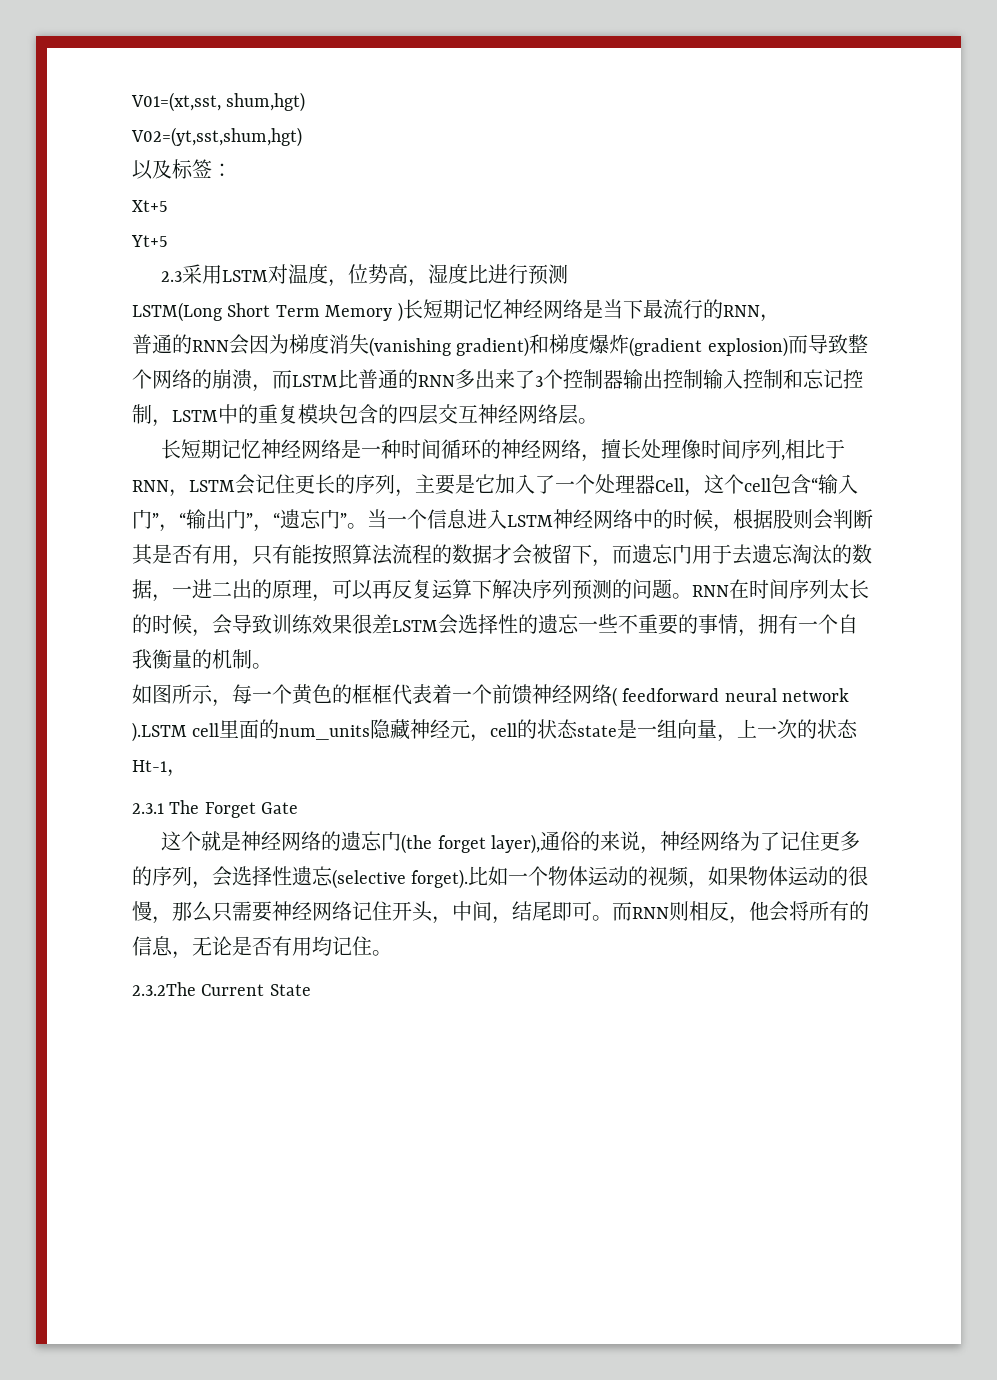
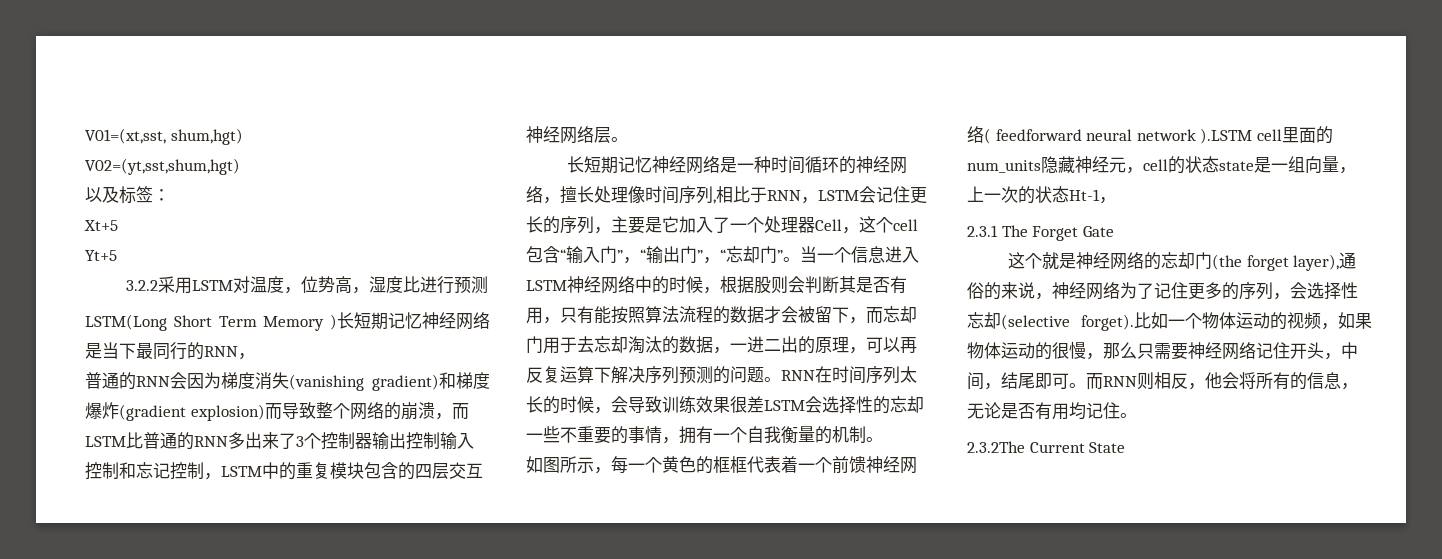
- 2.3采用LSTM对温度，位势高，湿度比进行预测
+ 3.2.2采用LSTM对温度，位势高，湿度比进行预测
- LSTM(Long Short Term Memory )长短期记忆神经网络是当下最流行的RNN，
+ LSTM(Long Short Term Memory )长短期记忆神经网络是当下最同行的RNN，
- 长短期记忆神经网络是一种时间循环的神经网络，擅长处理像时间序列,相比于RNN，LSTM会记住更长的序列，主要是它加入了一个处理器Cell，这个cell包含“输入门”，“输出门”，“遗忘门”。
+ 长短期记忆神经网络是一种时间循环的神经网络，擅长处理像时间序列,相比于RNN，LSTM会记住更长的序列，主要是它加入了一个处理器Cell，这个cell包含“输入门”，“输出门”，“忘却门”。
- 当一个信息进入LSTM神经网络中的时候，根据股则会判断其是否有用，只有能按照算法流程的数据才会被留下，而遗忘门用于去遗忘淘汰的数据，一进二出的原理，可以再反复运算下解决序列预测的问题。
+ 当一个信息进入LSTM神经网络中的时候，根据股则会判断其是否有用，只有能按照算法流程的数据才会被留下，而忘却门用于去忘却淘汰的数据，一进二出的原理，可以再反复运算下解决序列预测的问题。
- RNN在时间序列太长的时候，会导致训练效果很差LSTM会选择性的遗忘一些不重要的事情，拥有一个自我衡量的机制。
+ RNN在时间序列太长的时候，会导致训练效果很差LSTM会选择性的忘却一些不重要的事情，拥有一个自我衡量的机制。
- 这个就是神经网络的遗忘门(the forget layer),通俗的来说，神经网络为了记住更多的序列，会选择性遗忘(selective forget).
+ 这个就是神经网络的忘却门(the forget layer),通俗的来说，神经网络为了记住更多的序列，会选择性忘却(selective forget).

